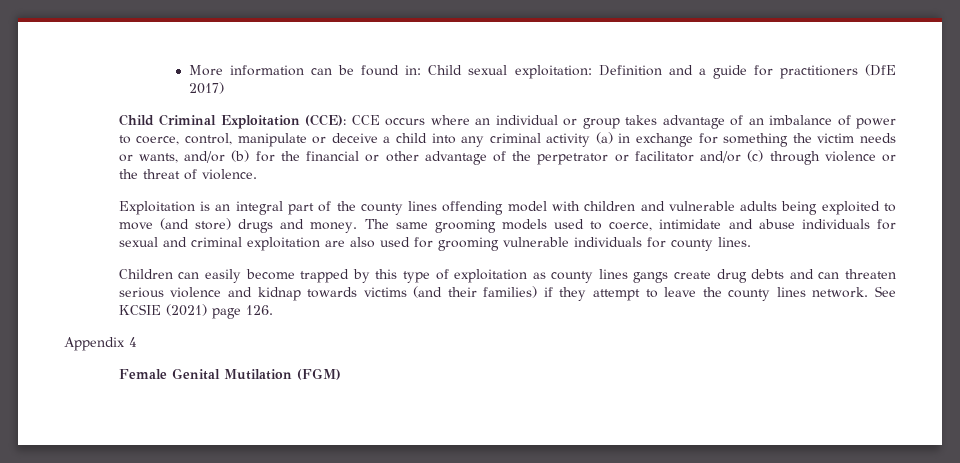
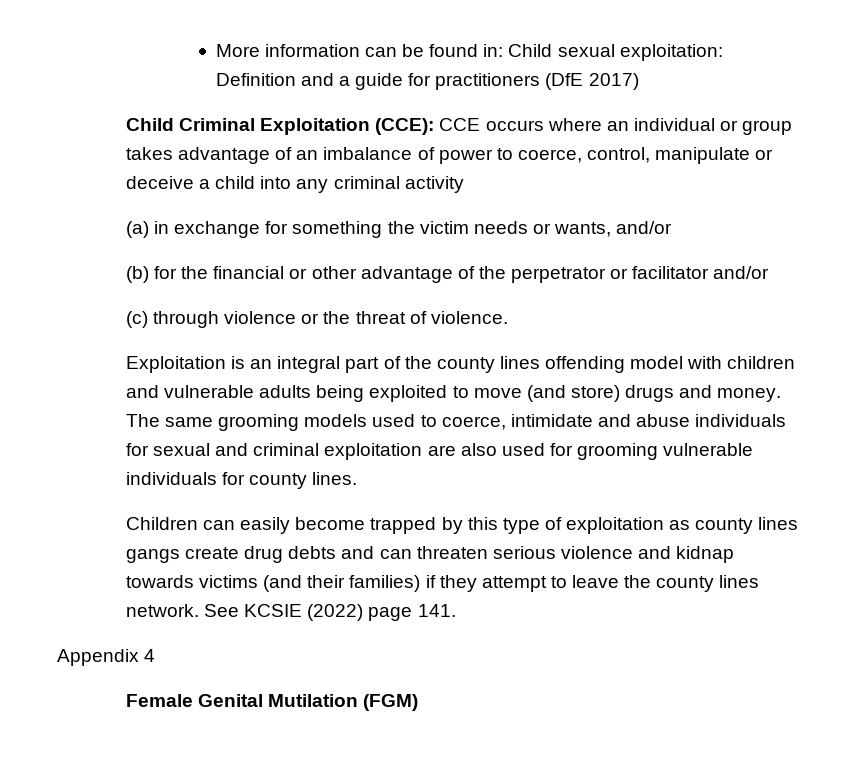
- CCE occurs where an individual or group takes advantage of an imbalance of power to coerce, control, manipulate or deceive a child into any criminal activity (a) in exchange for something the victim needs or wants, and/or (b) for the financial or other advantage of the perpetrator or facilitator and/or (c) through violence or the threat of violence.
+ CCE occurs where an individual or group takes advantage of an imbalance of power to coerce, control, manipulate or deceive a child into any criminal activity
+ (a) in exchange for something the victim needs or wants, and/or
+ (b) for the financial or other advantage of the perpetrator or facilitator and/or
+ (c) through violence or the threat of violence.
- See KCSIE (2021) page 126.
+ See KCSIE (2022) page 141.

